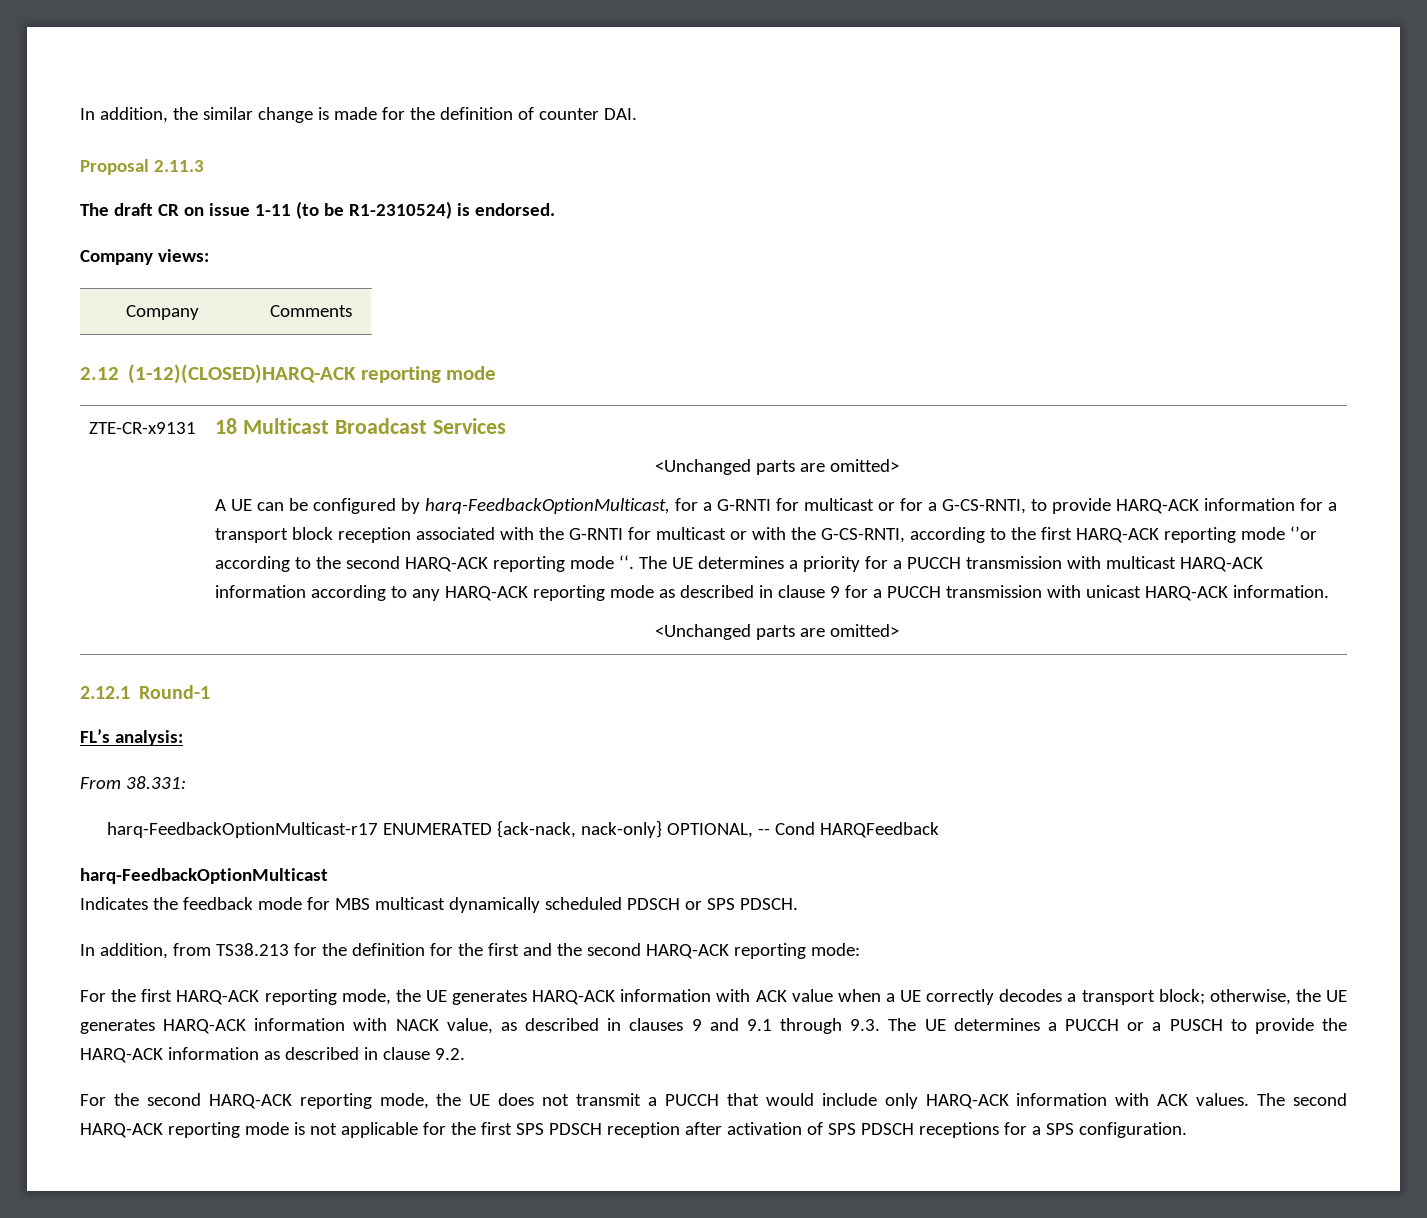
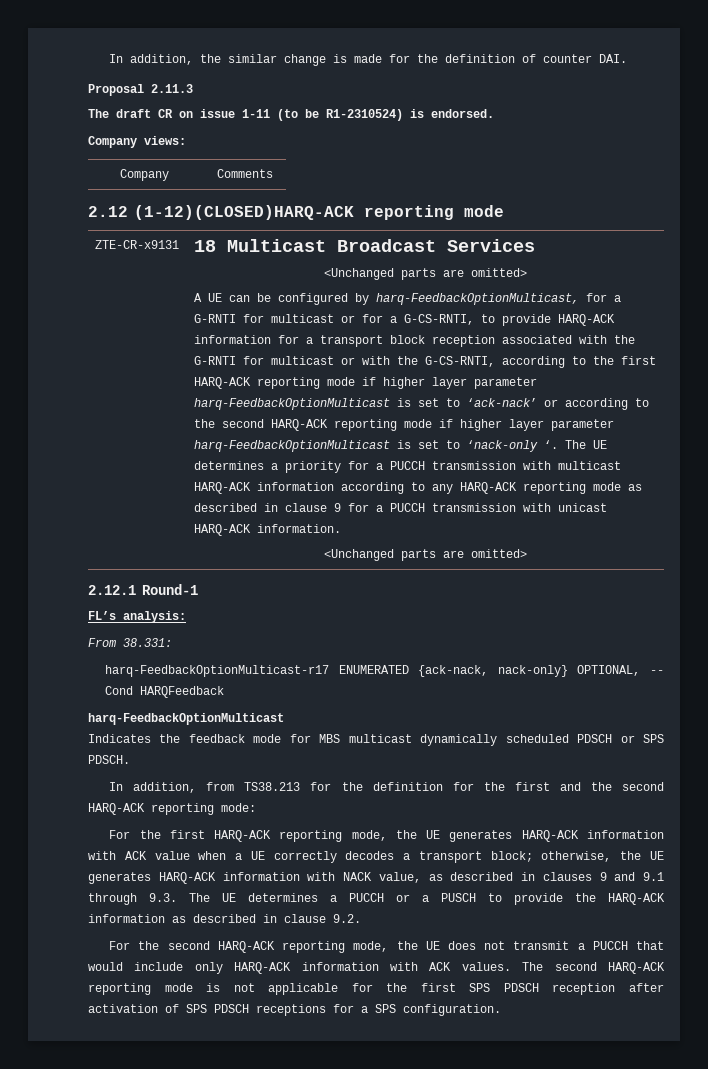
- A UE can be configured by harq-FeedbackOptionMulticast, for a G-RNTI for multicast or for a G-CS-RNTI, to provide HARQ-ACK information for a transport block reception associated with the G-RNTI for multicast or with the G-CS-RNTI, according to the first HARQ-ACK reporting mode ‘’or according to the second HARQ-ACK reporting mode ‘‘.
+ A UE can be configured by harq-FeedbackOptionMulticast, for a G-RNTI for multicast or for a G-CS-RNTI, to provide HARQ-ACK information for a transport block reception associated with the G-RNTI for multicast or with the G-CS-RNTI, according to the first HARQ-ACK reporting mode if higher layer parameter harq-FeedbackOptionMulticast is set to ‘ack-nack’ or according to the second HARQ-ACK reporting mode if higher layer parameter harq-FeedbackOptionMulticast is set to ‘nack-only ‘.

